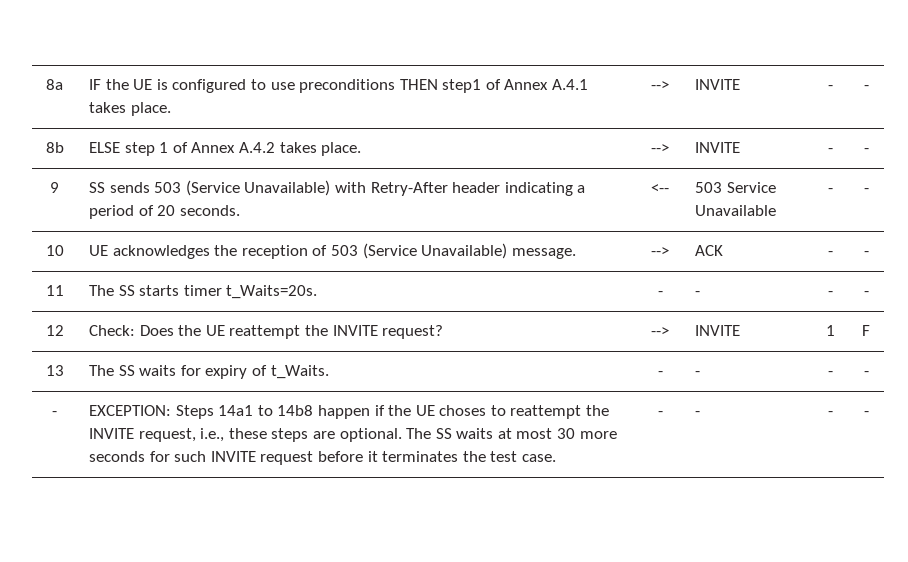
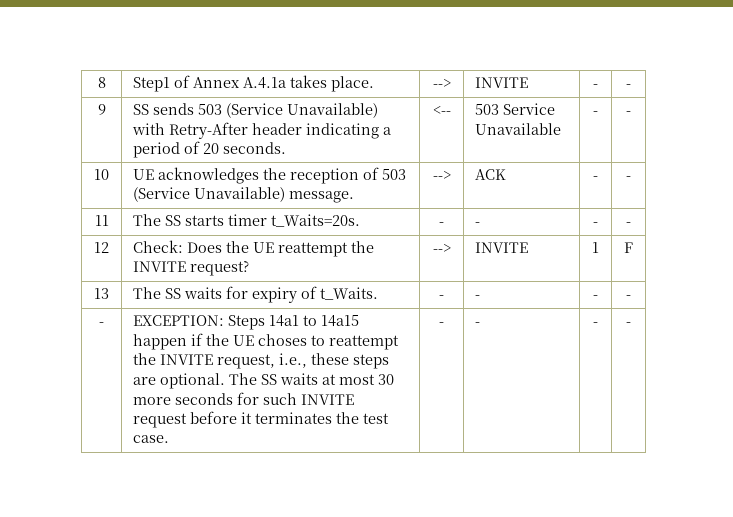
- 8a | IF the UE is configured to use preconditions THEN step1 of Annex A.4.1 takes place. | --> | INVITE | - | -
- 8b | ELSE step 1 of Annex A.4.2 takes place. | --> | INVITE | - | -
+ 8 | Step1 of Annex A.4.1a takes place. | --> | INVITE | - | -
- EXCEPTION: Steps 14a1 to 14b8 happen if the UE choses to reattempt the INVITE request, i.e., these steps are optional.
+ EXCEPTION: Steps 14a1 to 14a15 happen if the UE choses to reattempt the INVITE request, i.e., these steps are optional.

